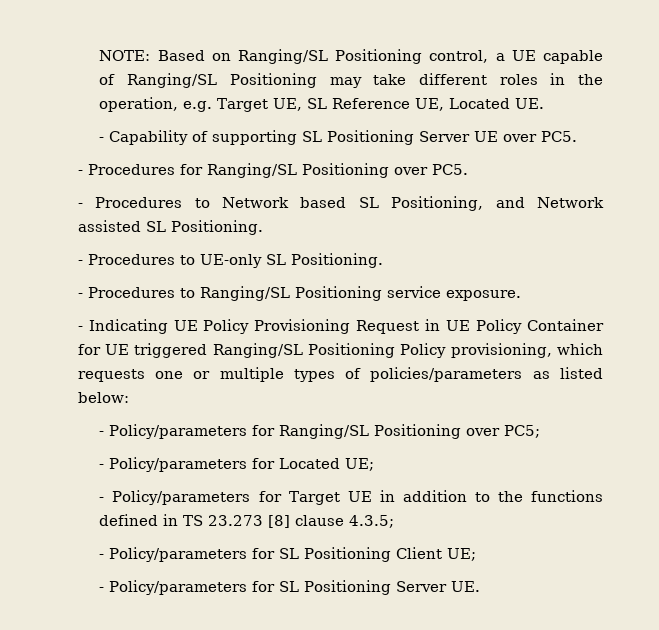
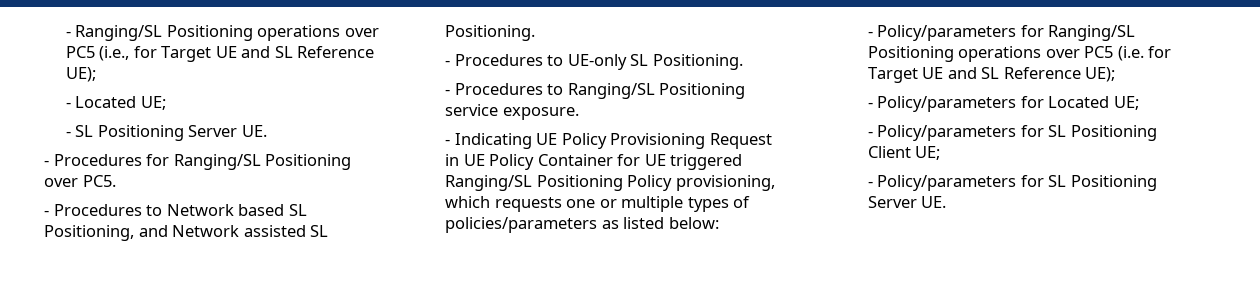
- NOTE: Based on Ranging/SL Positioning control, a UE capable of Ranging/SL Positioning may take different roles in the operation, e.g. Target UE, SL Reference UE, Located UE.
- - Capability of supporting SL Positioning Server UE over PC5.
+ - Ranging/SL Positioning operations over PC5 (i.e., for Target UE and SL Reference UE);
+ - Located UE;
+ - SL Positioning Server UE.
- - Policy/parameters for Ranging/SL Positioning over PC5;
+ - Policy/parameters for Ranging/SL Positioning operations over PC5 (i.e. for Target UE and SL Reference UE);
- - Policy/parameters for Target UE in addition to the functions defined in TS 23.273 [8] clause 4.3.5;

